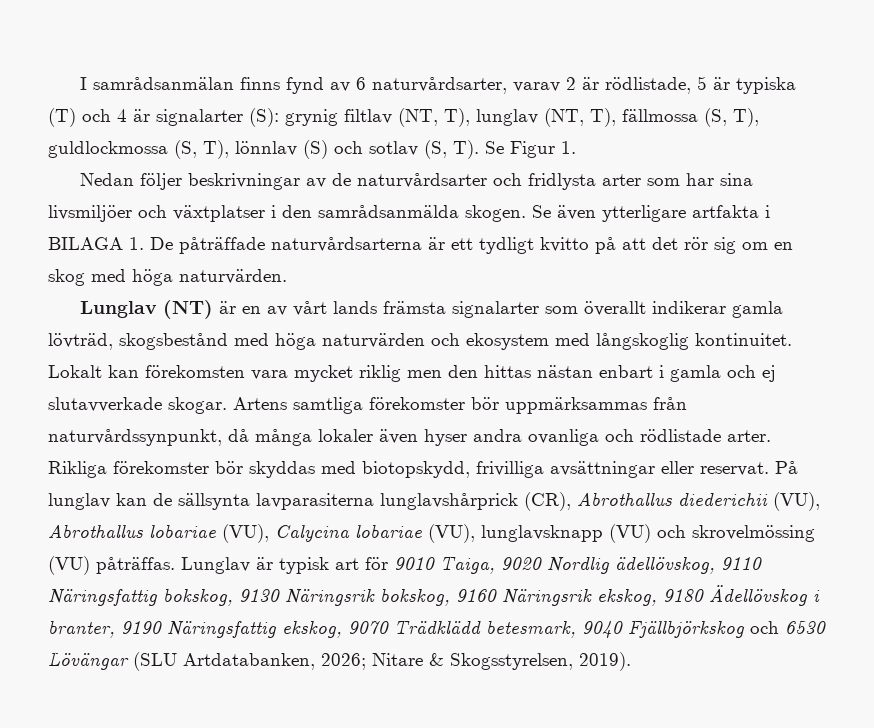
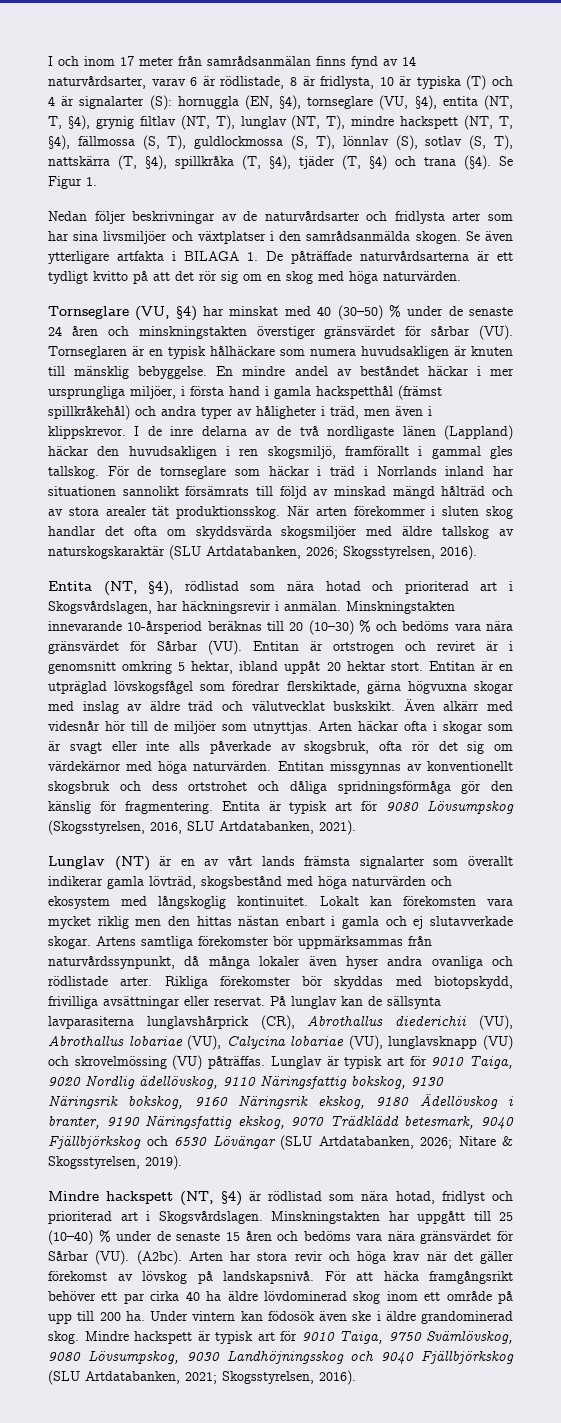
- I samrådsanmälan finns fynd av 6 naturvårdsarter, varav 2 är rödlistade, 5 är typiska (T) och 4 är signalarter (S): grynig filtlav (NT, T), lunglav (NT, T), fällmossa (S, T), guldlockmossa (S, T), lönnlav (S) och sotlav (S, T). Se Figur 1.
+ I och inom 17 meter från samrådsanmälan finns fynd av 14 naturvårdsarter, varav 6 är rödlistade, 8 är fridlysta, 10 är typiska (T) och 4 är signalarter (S): hornuggla (EN, §4), tornseglare (VU, §4), entita (NT, T, §4), grynig filtlav (NT, T), lunglav (NT, T), mindre hackspett (NT, T, §4), fällmossa (S, T), guldlockmossa (S, T), lönnlav (S), sotlav (S, T), nattskärra (T, §4), spillkråka (T, §4), tjäder (T, §4) och trana (§4). Se Figur 1.
+ Tornseglare (VU, §4) har minskat med 40 (30–50) % under de senaste 24 åren och minskningstakten överstiger gränsvärdet för sårbar (VU). Tornseglaren är en typisk hålhäckare som numera huvudsakligen är knuten till mänsklig bebyggelse. En mindre andel av beståndet häckar i mer ursprungliga miljöer, i första hand i gamla hackspetthål (främst spillkråkehål) och andra typer av håligheter i träd, men även i klippskrevor. I de inre delarna av de två nordligaste länen (Lappland) häckar den huvudsakligen i ren skogsmiljö, framförallt i gammal gles tallskog. För de tornseglare som häckar i träd i Norrlands inland har situationen sannolikt försämrats till följd av minskad mängd hålträd och av stora arealer tät produktionsskog. När arten förekommer i sluten skog handlar det ofta om skyddsvärda skogsmiljöer med äldre tallskog av naturskogskaraktär (SLU Artdatabanken, 2026; Skogsstyrelsen, 2016).
+ Entita (NT, §4), rödlistad som nära hotad och prioriterad art i Skogsvårdslagen, har häckningsrevir i anmälan. Minskningstakten innevarande 10-årsperiod beräknas till 20 (10–30) % och bedöms vara nära gränsvärdet för Sårbar (VU). Entitan är ortstrogen och reviret är i genomsnitt omkring 5 hektar, ibland uppåt 20 hektar stort. Entitan är en utpräglad lövskogsfågel som föredrar flerskiktade, gärna högvuxna skogar med inslag av äldre träd och välutvecklat buskskikt. Även alkärr med videsnår hör till de miljöer som utnyttjas. Arten häckar ofta i skogar som är svagt eller inte alls påverkade av skogsbruk, ofta rör det sig om värdekärnor med höga naturvärden. Entitan missgynnas av konventionellt skogsbruk och dess ortstrohet och dåliga spridningsförmåga gör den känslig för fragmentering. Entita är typisk art för 9080 Lövsumpskog (Skogsstyrelsen, 2016, SLU Artdatabanken, 2021).
+ Mindre hackspett (NT, §4) är rödlistad som nära hotad, fridlyst och prioriterad art i Skogsvårdslagen. Minskningstakten har uppgått till 25 (10–40) % under de senaste 15 åren och bedöms vara nära gränsvärdet för Sårbar (VU). (A2bc). Arten har stora revir och höga krav när det gäller förekomst av lövskog på landskapsnivå. För att häcka framgångsrikt behöver ett par cirka 40 ha äldre lövdominerad skog inom ett område på upp till 200 ha. Under vintern kan födosök även ske i äldre grandominerad skog. Mindre hackspett är typisk art för 9010 Taiga, 9750 Svämlövskog, 9080 Lövsumpskog, 9030 Landhöjningsskog och 9040 Fjällbjörkskog (SLU Artdatabanken, 2021; Skogsstyrelsen, 2016).

